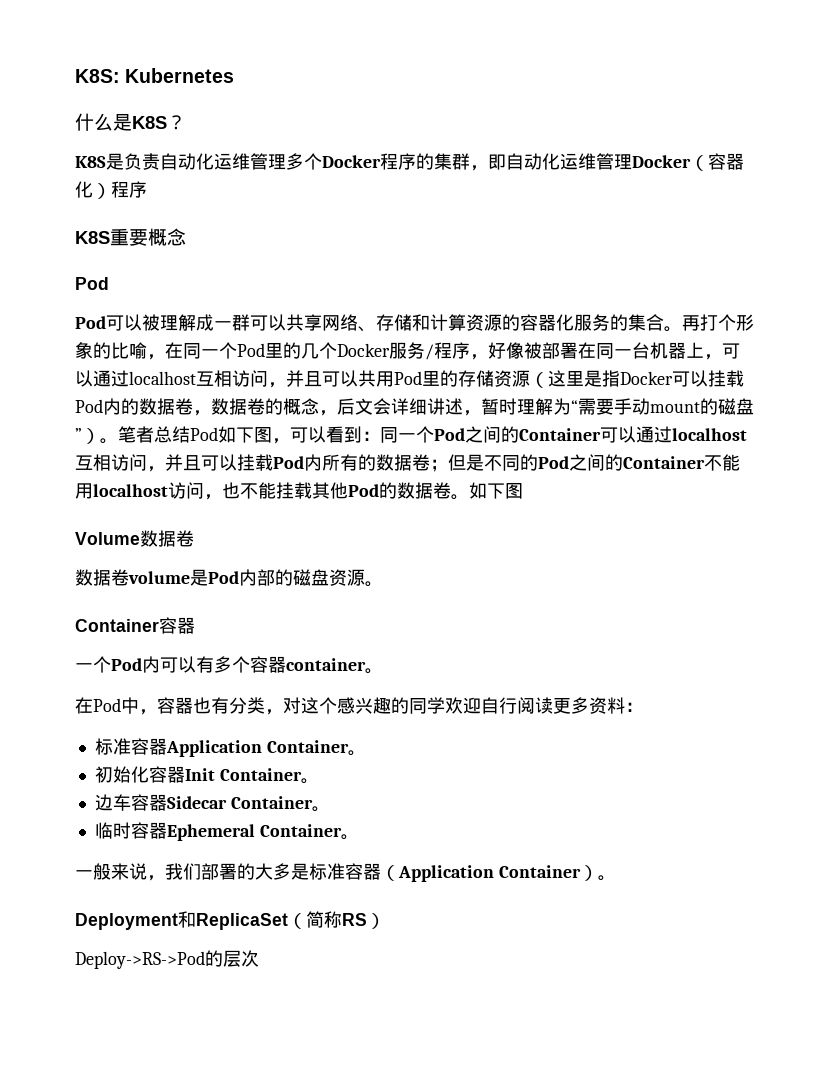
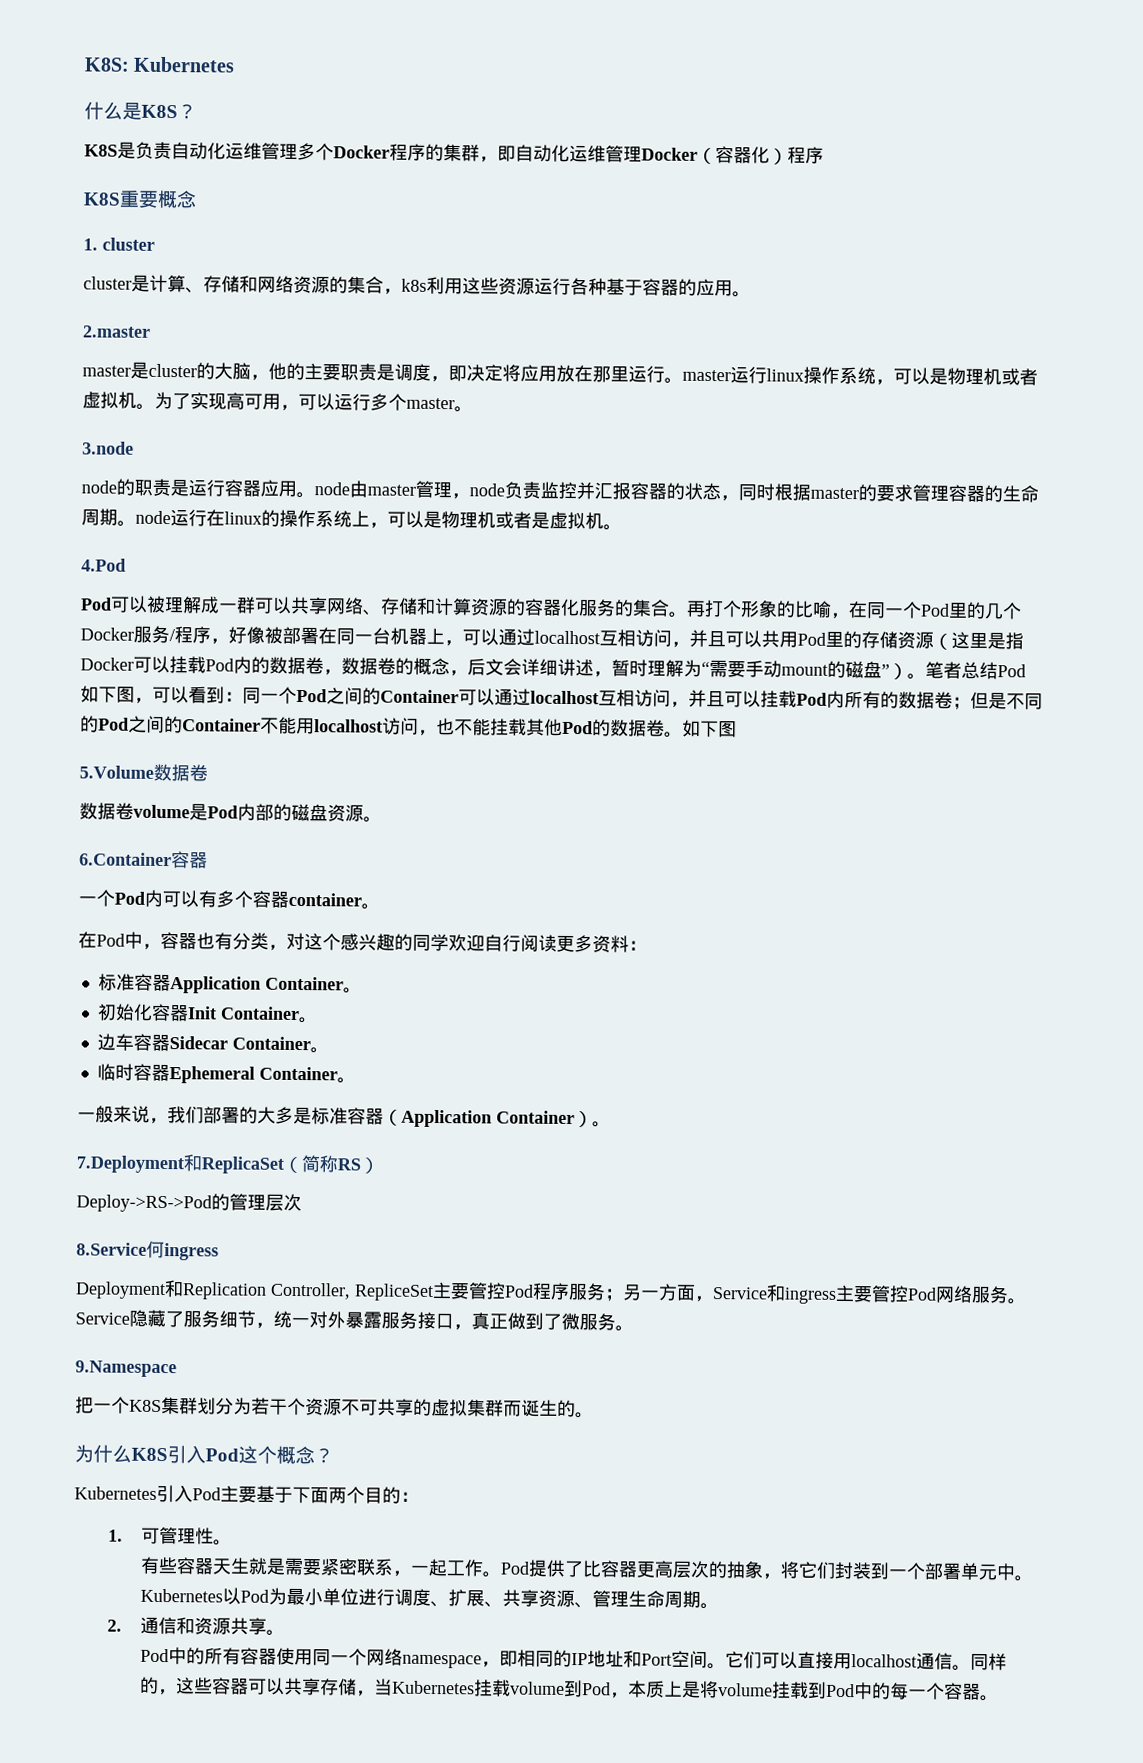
  K8S重要概念
- Pod
+ 1. cluster
+ cluster是计算、存储和网络资源的集合，k8s利用这些资源运行各种基于容器的应用。
+ 2.master
+ master是cluster的大脑，他的主要职责是调度，即决定将应用放在那里运行。master运行linux操作系统，可以是物理机或者虚拟机。为了实现高可用，可以运行多个master。
+ 3.node
+ node的职责是运行容器应用。node由master管理，node负责监控并汇报容器的状态，同时根据master的要求管理容器的生命周期。node运行在linux的操作系统上，可以是物理机或者是虚拟机。
+ 4.Pod
- Volume数据卷
+ 5.Volume数据卷
- Container容器
+ 6.Container容器
- Deployment和ReplicaSet（简称RS）
+ 7.Deployment和ReplicaSet（简称RS）
- Deploy->RS->Pod的层次
+ Deploy->RS->Pod的管理层次
+ 8.Service何ingress
+ Deployment和Replication Controller, RepliceSet主要管控Pod程序服务；另一方面，Service和ingress主要管控Pod网络服务。Service隐藏了服务细节，统一对外暴露服务接口，真正做到了微服务。
+ 9.Namespace
+ 把一个K8S集群划分为若干个资源不可共享的虚拟集群而诞生的。
+ 为什么K8S引入Pod这个概念？
+ Kubernetes引入Pod主要基于下面两个目的：
+ 1.可管理性。
+ 有些容器天生就是需要紧密联系，一起工作。Pod提供了比容器更高层次的抽象，将它们封装到一个部署单元中。Kubernetes以Pod为最小单位进行调度、扩展、共享资源、管理生命周期。
+ 2.通信和资源共享。
+ Pod中的所有容器使用同一个网络namespace，即相同的IP地址和Port空间。它们可以直接用localhost通信。同样的，这些容器可以共享存储，当Kubernetes挂载volume到Pod，本质上是将volume挂载到Pod中的每一个容器。

